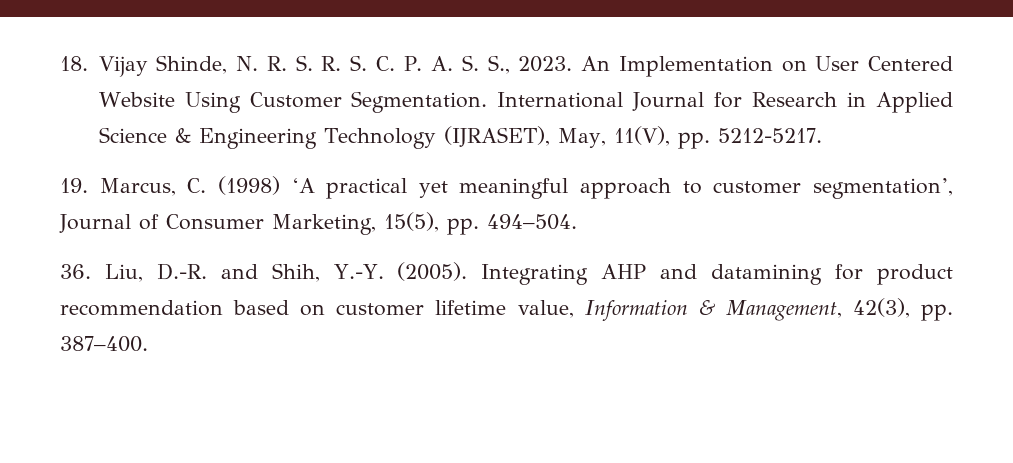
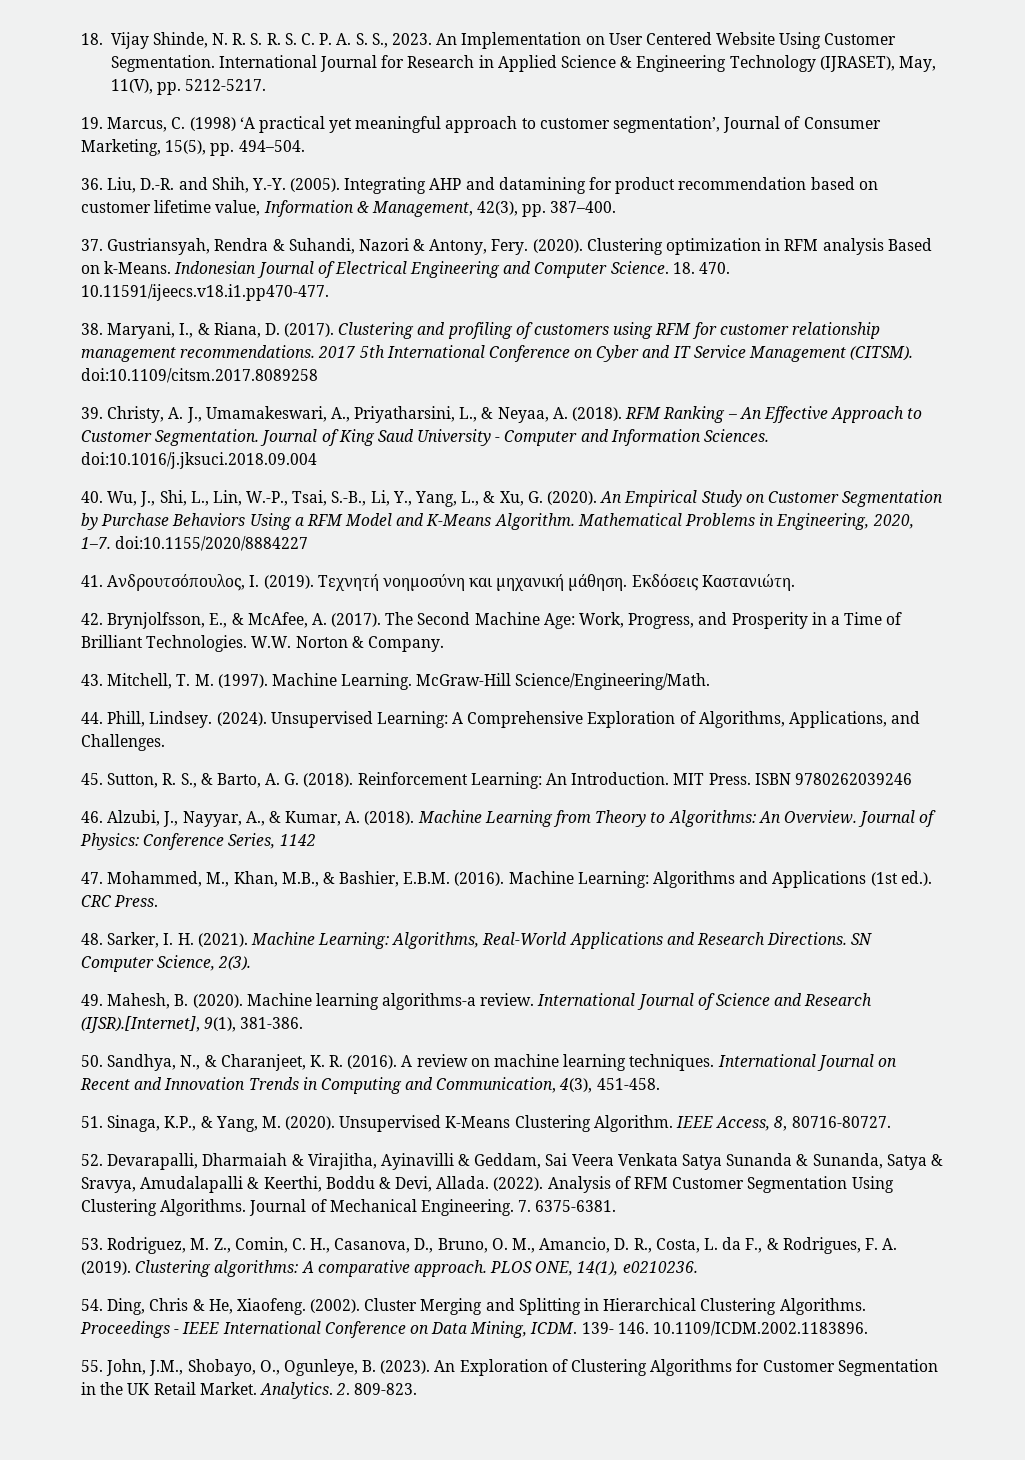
+ 37. Gustriansyah, Rendra & Suhandi, Nazori & Antony, Fery. (2020). Clustering optimization in RFM analysis Based on k-Means. Indonesian Journal of Electrical Engineering and Computer Science. 18. 470. 10.11591/ijeecs.v18.i1.pp470-477.
+ 38. Maryani, I., & Riana, D. (2017). Clustering and profiling of customers using RFM for customer relationship management recommendations. 2017 5th International Conference on Cyber and IT Service Management (CITSM). doi:10.1109/citsm.2017.8089258
+ 39. Christy, A. J., Umamakeswari, A., Priyatharsini, L., & Neyaa, A. (2018). RFM Ranking – An Effective Approach to Customer Segmentation. Journal of King Saud University - Computer and Information Sciences. doi:10.1016/j.jksuci.2018.09.004
+ 40. Wu, J., Shi, L., Lin, W.-P., Tsai, S.-B., Li, Y., Yang, L., & Xu, G. (2020). An Empirical Study on Customer Segmentation by Purchase Behaviors Using a RFM Model and K-Means Algorithm. Mathematical Problems in Engineering, 2020, 1–7. doi:10.1155/2020/8884227
+ 41. Ανδρουτσόπουλος, Ι. (2019). Τεχνητή νοημοσύνη και μηχανική μάθηση. Εκδόσεις Καστανιώτη.
+ 42. Brynjolfsson, E., & McAfee, A. (2017). The Second Machine Age: Work, Progress, and Prosperity in a Time of Brilliant Technologies. W.W. Norton & Company.
+ 43. Mitchell, T. M. (1997). Machine Learning. McGraw-Hill Science/Engineering/Math.
+ 44. Phill, Lindsey. (2024). Unsupervised Learning: A Comprehensive Exploration of Algorithms, Applications, and Challenges.
+ 45. Sutton, R. S., & Barto, A. G. (2018). Reinforcement Learning: An Introduction. MIT Press. ISBN 9780262039246
+ 46. Alzubi, J., Nayyar, A., & Kumar, A. (2018). Machine Learning from Theory to Algorithms: An Overview. Journal of Physics: Conference Series, 1142
+ 47. Mohammed, M., Khan, M.B., & Bashier, E.B.M. (2016). Machine Learning: Algorithms and Applications (1st ed.). CRC Press.
+ 48. Sarker, I. H. (2021). Machine Learning: Algorithms, Real-World Applications and Research Directions. SN Computer Science, 2(3).
+ 49. Mahesh, B. (2020). Machine learning algorithms-a review. International Journal of Science and Research (IJSR).[Internet], 9(1), 381-386.
+ 50. Sandhya, N., & Charanjeet, K. R. (2016). A review on machine learning techniques. International Journal on Recent and Innovation Trends in Computing and Communication, 4(3), 451-458.
+ 51. Sinaga, K.P., & Yang, M. (2020). Unsupervised K-Means Clustering Algorithm. IEEE Access, 8, 80716-80727.
+ 52. Devarapalli, Dharmaiah & Virajitha, Ayinavilli & Geddam, Sai Veera Venkata Satya Sunanda & Sunanda, Satya & Sravya, Amudalapalli & Keerthi, Boddu & Devi, Allada. (2022). Analysis of RFM Customer Segmentation Using Clustering Algorithms. Journal of Mechanical Engineering. 7. 6375-6381.
+ 53. Rodriguez, M. Z., Comin, C. H., Casanova, D., Bruno, O. M., Amancio, D. R., Costa, L. da F., & Rodrigues, F. A. (2019). Clustering algorithms: A comparative approach. PLOS ONE, 14(1), e0210236.
+ 54. Ding, Chris & He, Xiaofeng. (2002). Cluster Merging and Splitting in Hierarchical Clustering Algorithms. Proceedings - IEEE International Conference on Data Mining, ICDM. 139- 146. 10.1109/ICDM.2002.1183896.
+ 55. John, J.M., Shobayo, O., Ogunleye, B. (2023). An Exploration of Clustering Algorithms for Customer Segmentation in the UK Retail Market. Analytics. 2. 809-823.

